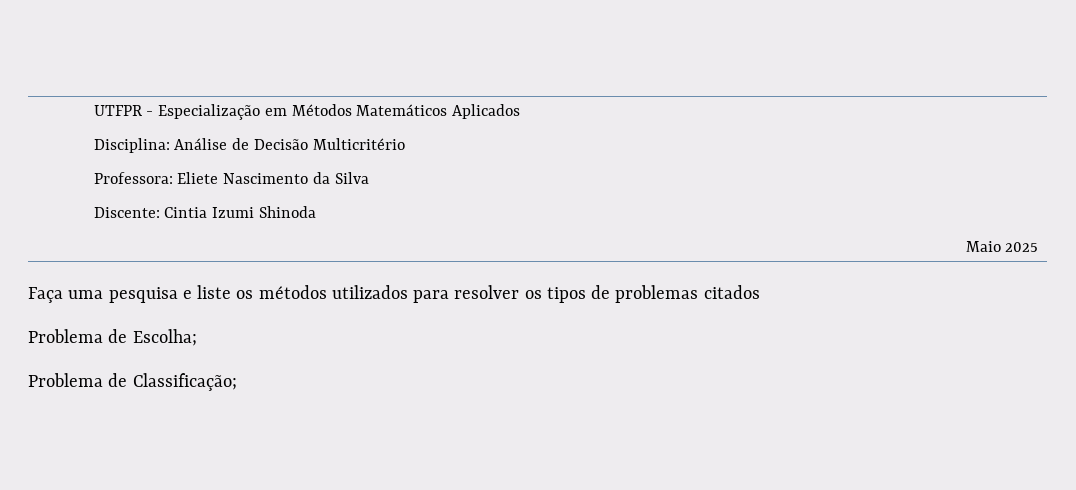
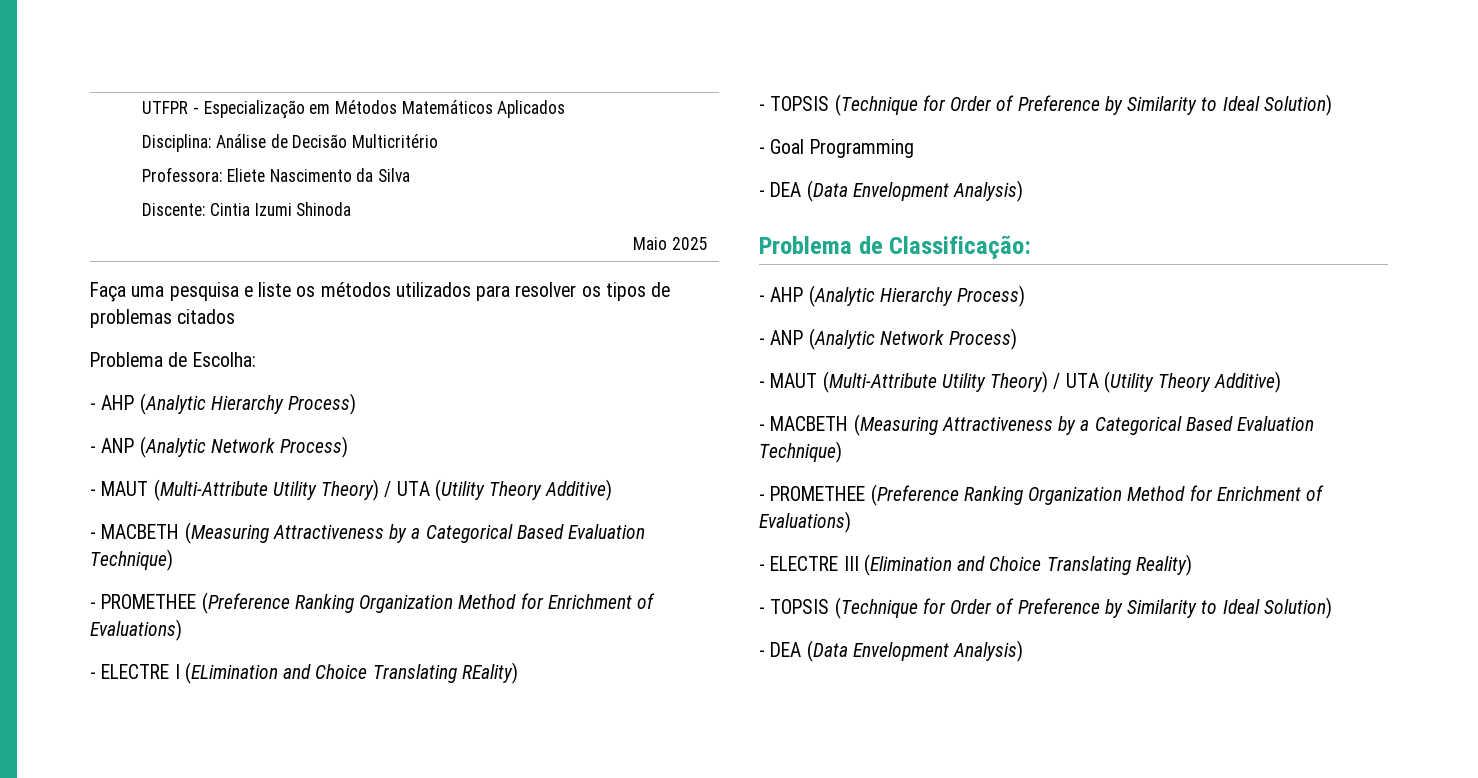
- Problema de Escolha;
- Problema de Classificação;
+ Problema de Escolha:
+ - AHP (Analytic Hierarchy Process)
+ - ANP (Analytic Network Process)
+ - MAUT (Multi-Attribute Utility Theory) / UTA (Utility Theory Additive)
+ - MACBETH (Measuring Attractiveness by a Categorical Based Evaluation Technique)
+ - PROMETHEE (Preference Ranking Organization Method for Enrichment of Evaluations)
+ - ELECTRE I (ELimination and Choice Translating REality)
+ - TOPSIS (Technique for Order of Preference by Similarity to Ideal Solution)
+ - Goal Programming
+ - DEA (Data Envelopment Analysis)
+ Problema de Classificação:
+ - AHP (Analytic Hierarchy Process)
+ - ANP (Analytic Network Process)
+ - MAUT (Multi-Attribute Utility Theory) / UTA (Utility Theory Additive)
+ - MACBETH (Measuring Attractiveness by a Categorical Based Evaluation Technique)
+ - PROMETHEE (Preference Ranking Organization Method for Enrichment of Evaluations)
+ - ELECTRE III (Elimination and Choice Translating Reality)
+ - TOPSIS (Technique for Order of Preference by Similarity to Ideal Solution)
+ - DEA (Data Envelopment Analysis)

